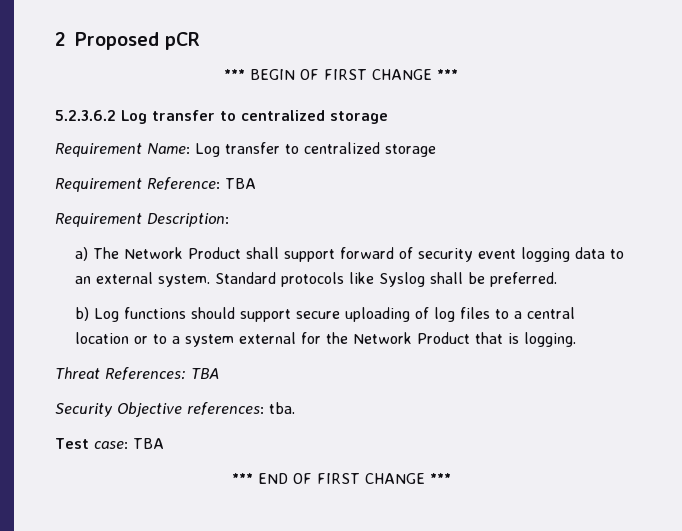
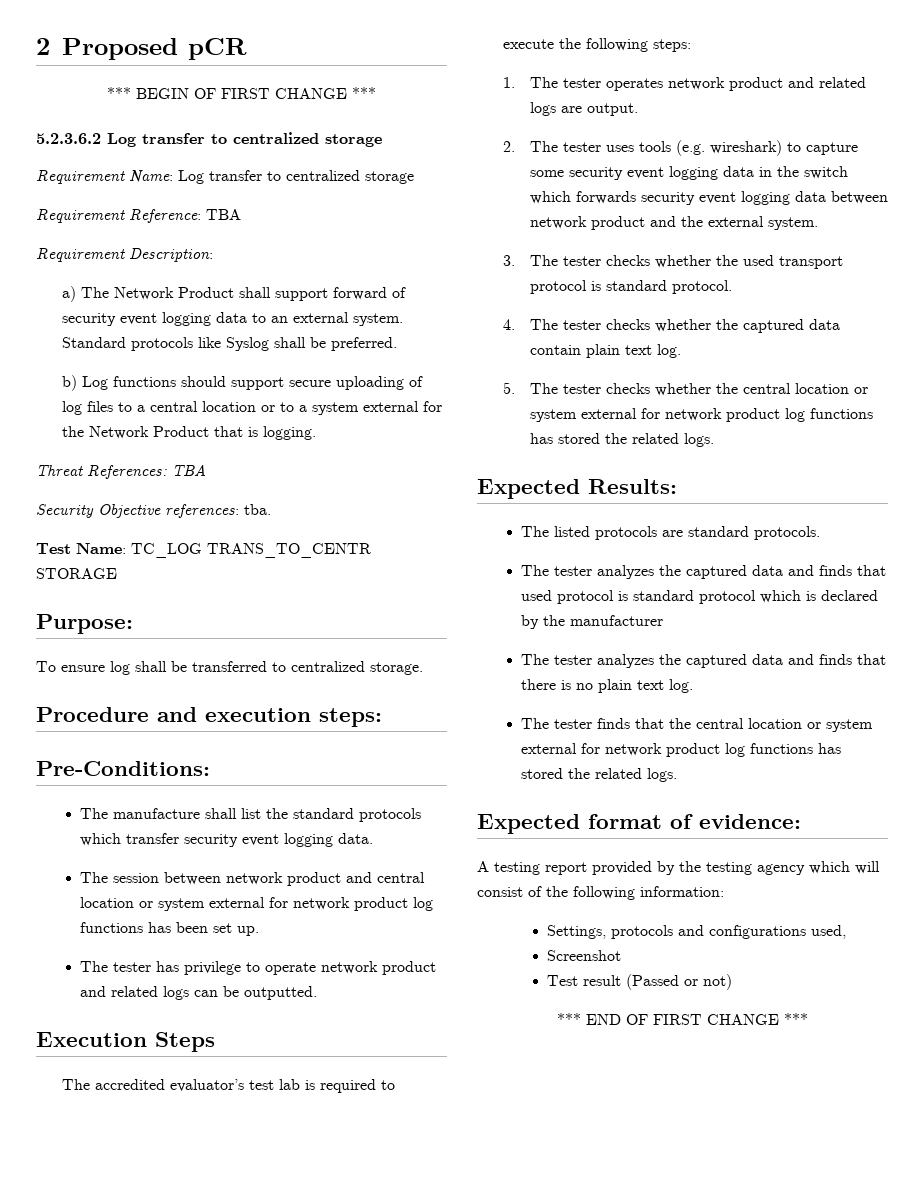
- Test case: TBA
+ Test Name: TC_LOG TRANS_TO_CENTR STORAGE
+ Purpose:
+ To ensure log shall be transferred to centralized storage.
+ Procedure and execution steps:
+ Pre-Conditions:
+ The manufacture shall list the standard protocols which transfer security event logging data.
+ The session between network product and central location or system external for network product log functions has been set up.
+ The tester has privilege to operate network product and related logs can be outputted.
+ Execution Steps
+ The accredited evaluator’s test lab is required to execute the following steps:
+ 1. The tester operates network product and related logs are output.
+ 2. The tester uses tools (e.g. wireshark) to capture some security event logging data in the switch which forwards security event logging data between network product and the external system.
+ 3. The tester checks whether the used transport protocol is standard protocol.
+ 4. The tester checks whether the captured data contain plain text log.
+ 5. The tester checks whether the central location or system external for network product log functions has stored the related logs.
+ Expected Results:
+ The listed protocols are standard protocols.
+ The tester analyzes the captured data and finds that used protocol is standard protocol which is declared by the manufacturer
+ The tester analyzes the captured data and finds that there is no plain text log.
+ The tester finds that the central location or system external for network product log functions has stored the related logs.
+ Expected format of evidence:
+ A testing report provided by the testing agency which will consist of the following information:
+ Settings, protocols and configurations used,
+ Screenshot
+ Test result (Passed or not)

